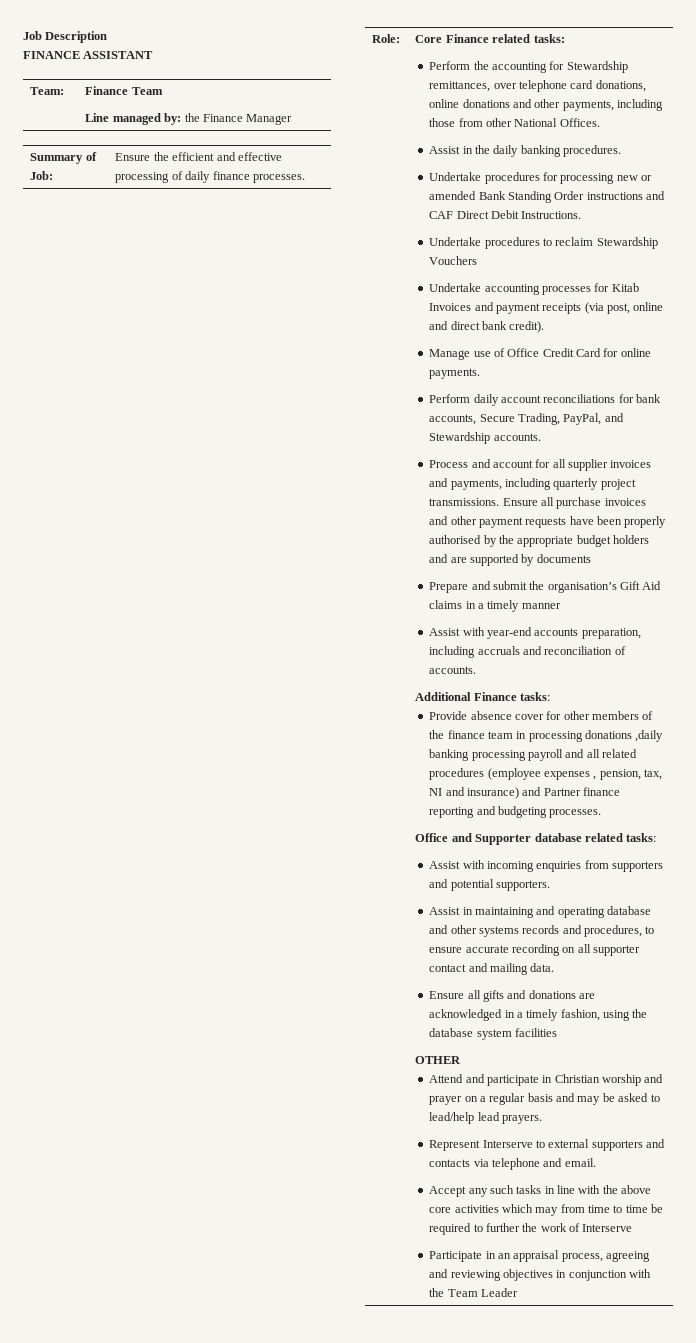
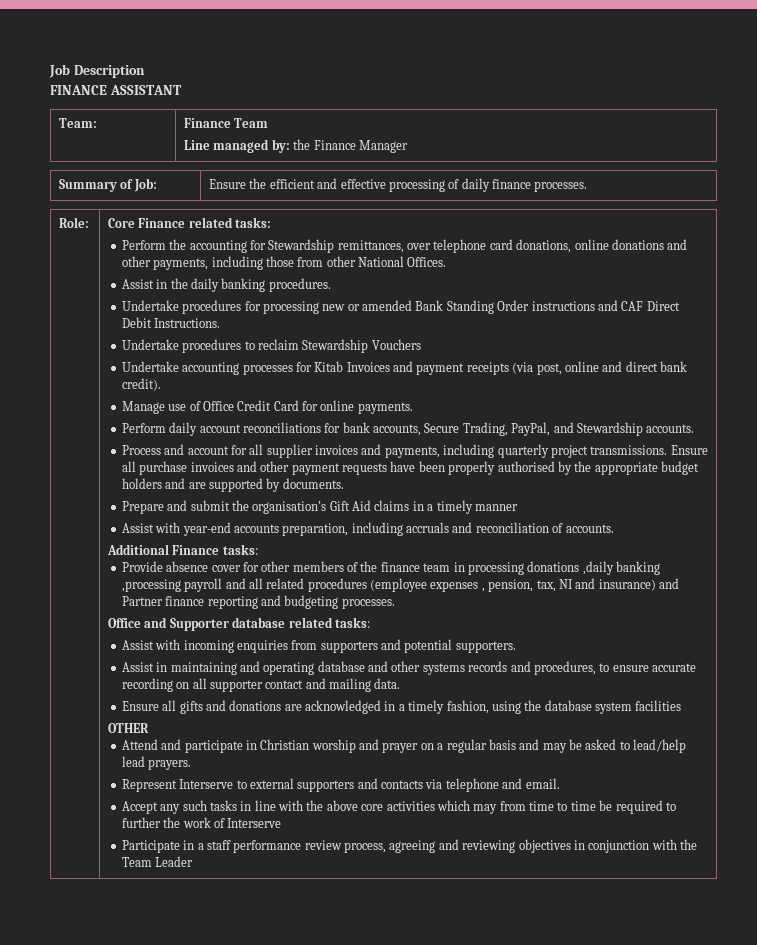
- Ensure all purchase invoices and other payment requests have been properly authorised by the appropriate budget holders and are supported by documents
+ Ensure all purchase invoices and other payment requests have been properly authorised by the appropriate budget holders and are supported by documents.
- Provide absence cover for other members of the finance team in processing donations ,daily banking processing payroll and all related procedures (employee expenses , pension, tax, NI and insurance) and Partner finance reporting and budgeting processes.
+ Provide absence cover for other members of the finance team in processing donations ,daily banking ,processing payroll and all related procedures (employee expenses , pension, tax, NI and insurance) and Partner finance reporting and budgeting processes.
- Participate in an appraisal process, agreeing and reviewing objectives in conjunction with the Team Leader
+ Participate in a staff performance review process, agreeing and reviewing objectives in conjunction with the Team Leader

